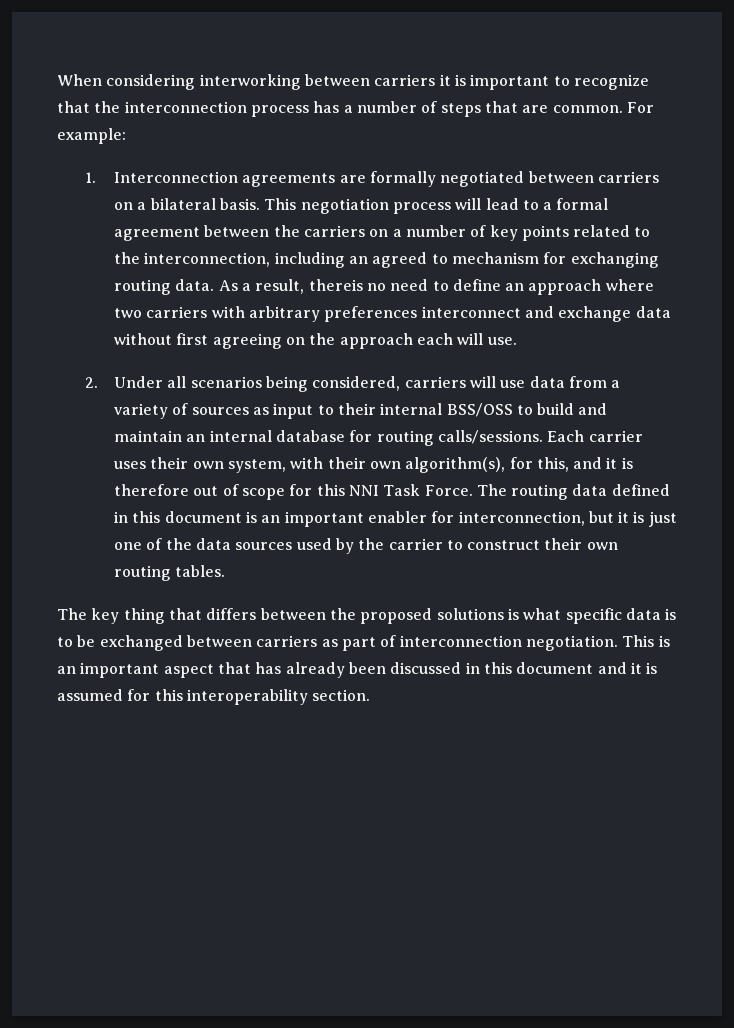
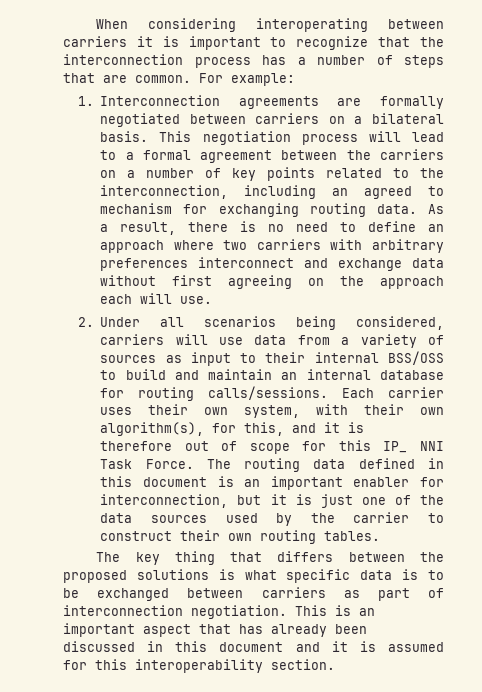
- When considering interworking between carriers it is important to recognize that the interconnection process has a number of steps that are common.
+ When considering interoperating between carriers it is important to recognize that the interconnection process has a number of steps that are common.
- As a result, thereis no need to define an approach where two carriers with arbitrary preferences interconnect and exchange data without first agreeing on the approach each will use.
+ As a result, there is no need to define an approach where two carriers with arbitrary preferences interconnect and exchange data without first agreeing on the approach each will use.
- Each carrier uses their own system, with their own algorithm(s), for this, and it is therefore out of scope for this NNI Task Force.
+ Each carrier uses their own system, with their own algorithm(s), for this, and it is therefore out of scope for this IP_ NNI Task Force.

